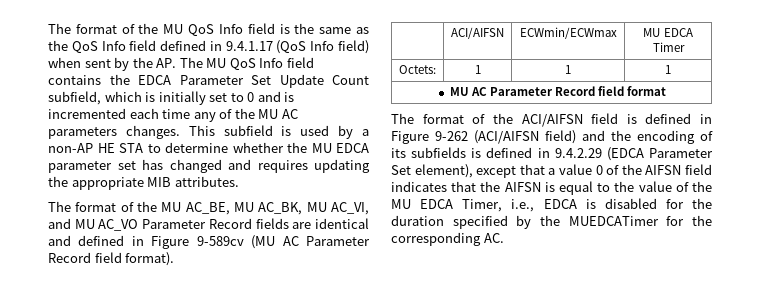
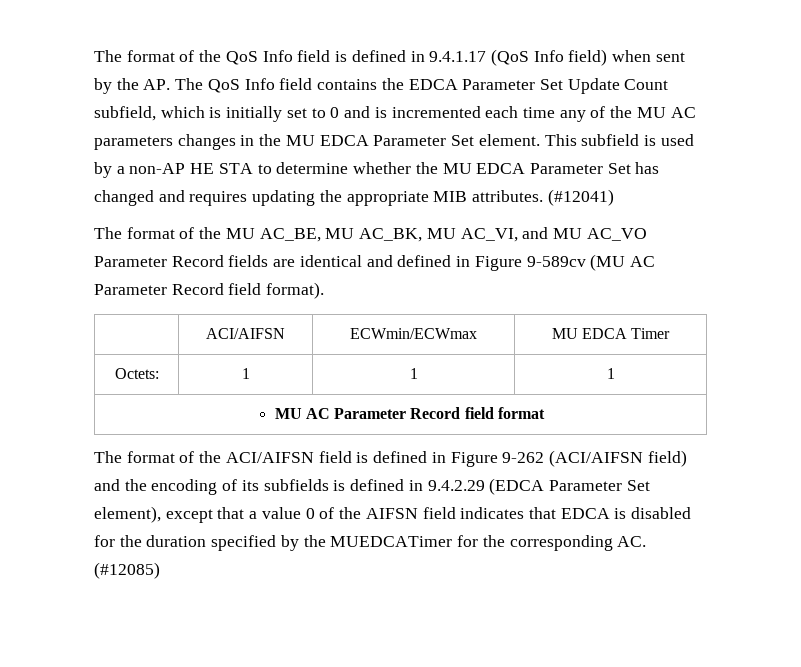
- The format of the MU QoS Info field is the same as the QoS Info field defined in 9.4.1.17 (QoS Info field) when sent by the AP. The MU QoS Info field contains the EDCA Parameter Set Update Count subfield, which is initially set to 0 and is incremented each time any of the MU AC parameters changes.
+ The format of the QoS Info field is defined in 9.4.1.17 (QoS Info field) when sent by the AP. The QoS Info field contains the EDCA Parameter Set Update Count subfield, which is initially set to 0 and is incremented each time any of the MU AC parameters changes in the MU EDCA Parameter Set element.
- This subfield is used by a non-AP HE STA to determine whether the MU EDCA parameter set has changed and requires updating the appropriate MIB attributes.
+ This subfield is used by a non-AP HE STA to determine whether the MU EDCA Parameter Set has changed and requires updating the appropriate MIB attributes. (#12041)
- The format of the ACI/AIFSN field is defined in Figure 9-262 (ACI/AIFSN field) and the encoding of its subfields is defined in 9.4.2.29 (EDCA Parameter Set element), except that a value 0 of the AIFSN field indicates that the AIFSN is equal to the value of the MU EDCA Timer, i.e., EDCA is disabled for the duration specified by the MUEDCATimer for the corresponding AC.
+ The format of the ACI/AIFSN field is defined in Figure 9-262 (ACI/AIFSN field) and the encoding of its subfields is defined in 9.4.2.29 (EDCA Parameter Set element), except that a value 0 of the AIFSN field indicates that EDCA is disabled for the duration specified by the MUEDCATimer for the corresponding AC. (#12085)

